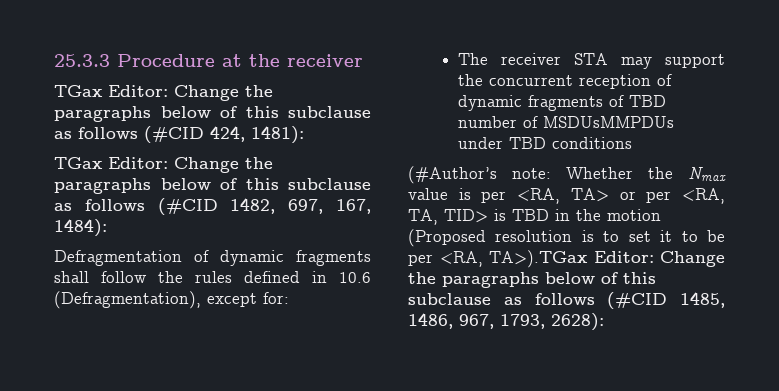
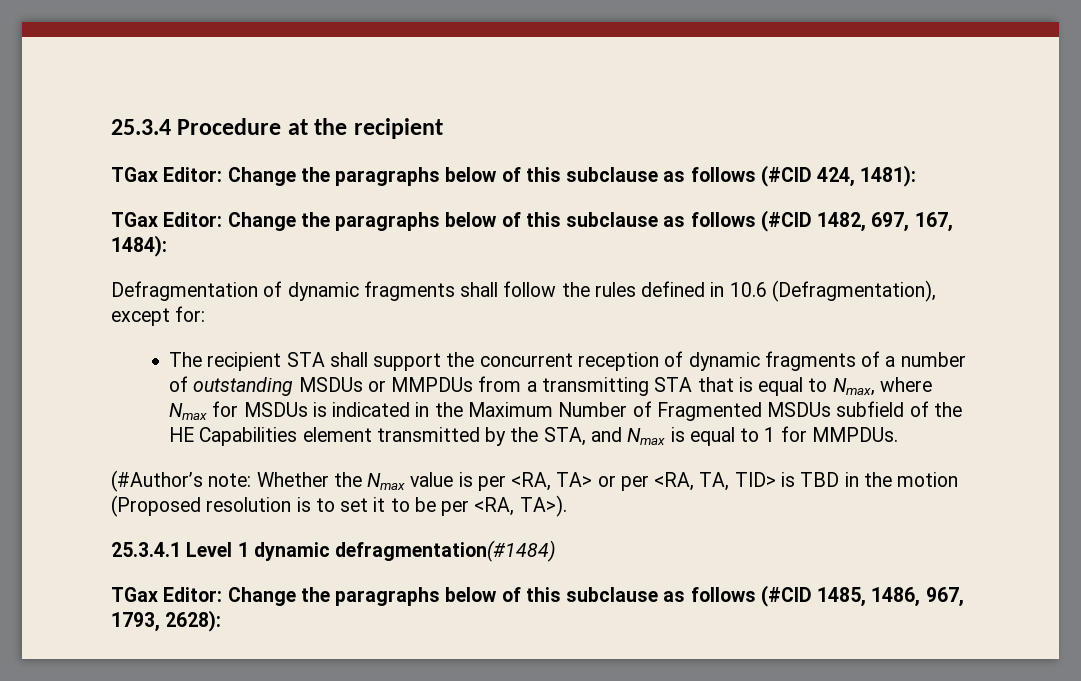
- 25.3.3 Procedure at the receiver
+ 25.3.4 Procedure at the recipient
- The receiver STA may support the concurrent reception of dynamic fragments of TBD number of MSDUsMMPDUs under TBD conditions
+ The recipient STA shall support the concurrent reception of dynamic fragments of a number of outstanding MSDUs or MMPDUs from a transmitting STA that is equal to Nmax, where Nmax for MSDUs is indicated in the Maximum Number of Fragmented MSDUs subfield of the HE Capabilities element transmitted by the STA, and Nmax is equal to 1 for MMPDUs.
- (#Author’s note: Whether the Nmax value is per <RA, TA> or per <RA, TA, TID> is TBD in the motion (Proposed resolution is to set it to be per <RA, TA>).TGax Editor: Change the paragraphs below of this subclause as follows (#CID 1485, 1486, 967, 1793, 2628):
+ (#Author’s note: Whether the Nmax value is per <RA, TA> or per <RA, TA, TID> is TBD in the motion (Proposed resolution is to set it to be per <RA, TA>).
+ 25.3.4.1 Level 1 dynamic defragmentation(#1484)
+ TGax Editor: Change the paragraphs below of this subclause as follows (#CID 1485, 1486, 967, 1793, 2628):

